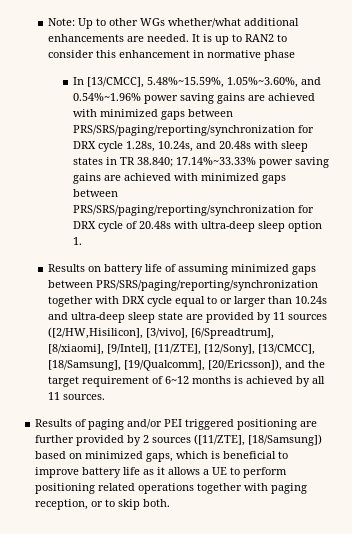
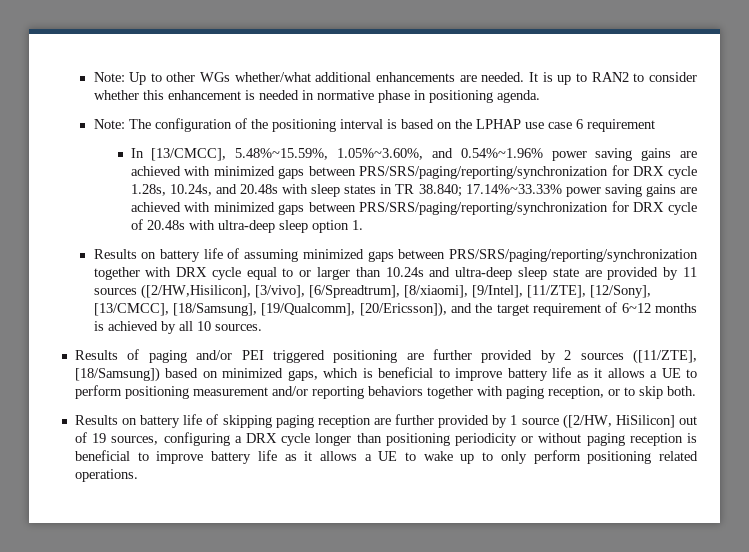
- It is up to RAN2 to consider this enhancement in normative phase
+ It is up to RAN2 to consider whether this enhancement is needed in normative phase in positioning agenda.
+ Note: The configuration of the positioning interval is based on the LPHAP use case 6 requirement
- Results on battery life of assuming minimized gaps between PRS/SRS/paging/reporting/synchronization together with DRX cycle equal to or larger than 10.24s and ultra-deep sleep state are provided by 11 sources ([2/HW,Hisilicon], [3/vivo], [6/Spreadtrum], [8/xiaomi], [9/Intel], [11/ZTE], [12/Sony], [13/CMCC], [18/Samsung], [19/Qualcomm], [20/Ericsson]), and the target requirement of 6~12 months is achieved by all 11 sources.
+ Results on battery life of assuming minimized gaps between PRS/SRS/paging/reporting/synchronization together with DRX cycle equal to or larger than 10.24s and ultra-deep sleep state are provided by 11 sources ([2/HW,Hisilicon], [3/vivo], [6/Spreadtrum], [8/xiaomi], [9/Intel], [11/ZTE], [12/Sony], [13/CMCC], [18/Samsung], [19/Qualcomm], [20/Ericsson]), and the target requirement of 6~12 months is achieved by all 10 sources.
- Results of paging and/or PEI triggered positioning are further provided by 2 sources ([11/ZTE], [18/Samsung]) based on minimized gaps, which is beneficial to improve battery life as it allows a UE to perform positioning related operations together with paging reception, or to skip both.
+ Results of paging and/or PEI triggered positioning are further provided by 2 sources ([11/ZTE], [18/Samsung]) based on minimized gaps, which is beneficial to improve battery life as it allows a UE to perform positioning measurement and/or reporting behaviors together with paging reception, or to skip both.
+ Results on battery life of skipping paging reception are further provided by 1 source ([2/HW, HiSilicon] out of 19 sources, configuring a DRX cycle longer than positioning periodicity or without paging reception is beneficial to improve battery life as it allows a UE to wake up to only perform positioning related operations.

